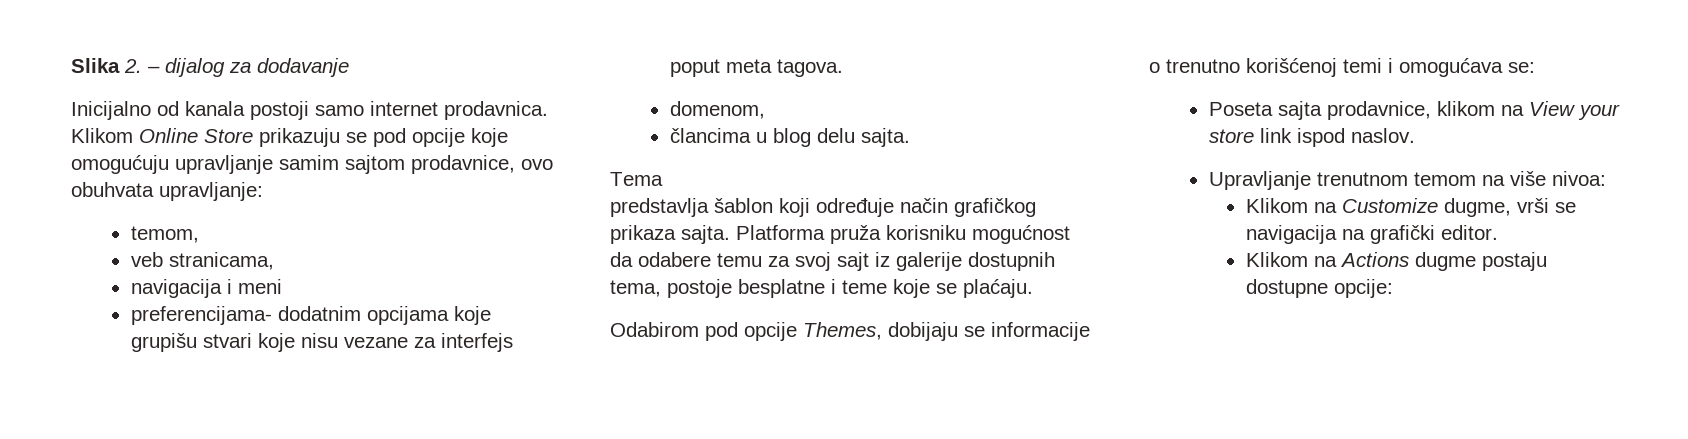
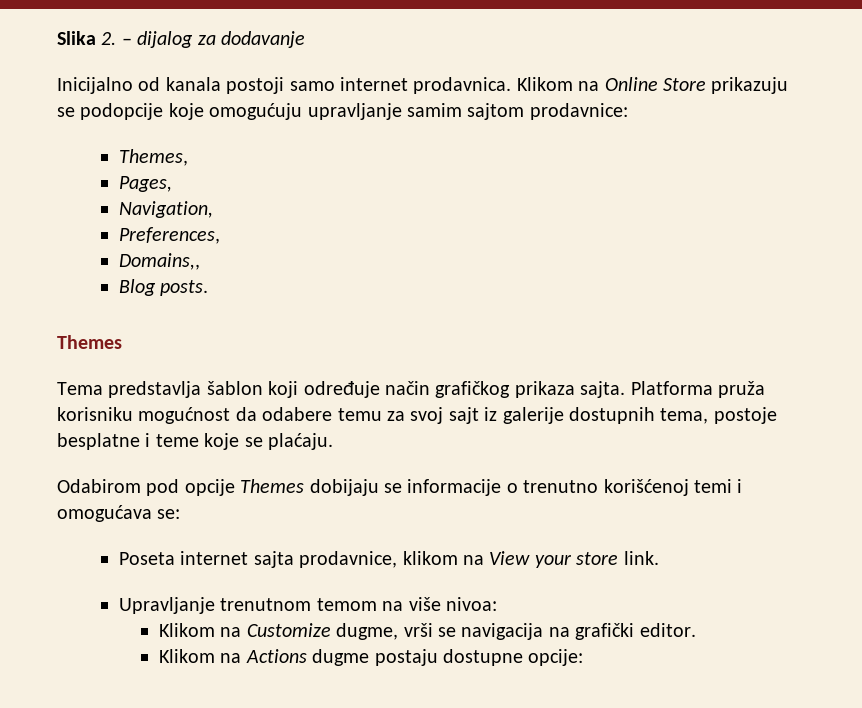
- Klikom Online Store prikazuju se pod opcije koje omogućuju upravljanje samim sajtom prodavnice, ovo obuhvata upravljanje:
- temom,
- veb stranicama,
- navigacija i meni
- preferencijama- dodatnim opcijama koje grupišu stvari koje nisu vezane za interfejs poput meta tagova.
- domenom,
- člancima u blog delu sajta.
+ Klikom na Online Store prikazuju se podopcije koje omogućuju upravljanje samim sajtom prodavnice:
+ Themes,
+ Pages,
+ Navigation,
+ Preferences,
+ Domains,,
+ Blog posts.
+ Themes
- Tema
- predstavlja šablon koji određuje način grafičkog prikaza sajta.
+ Tema predstavlja šablon koji određuje način grafičkog prikaza sajta.
- Odabirom pod opcije Themes, dobijaju se informacije o trenutno korišćenoj temi i omogućava se:
+ Odabirom pod opcije Themes dobijaju se informacije o trenutno korišćenoj temi i omogućava se:
- Poseta sajta prodavnice, klikom na View your store link ispod naslov.
+ Poseta internet sajta prodavnice, klikom na View your store link.

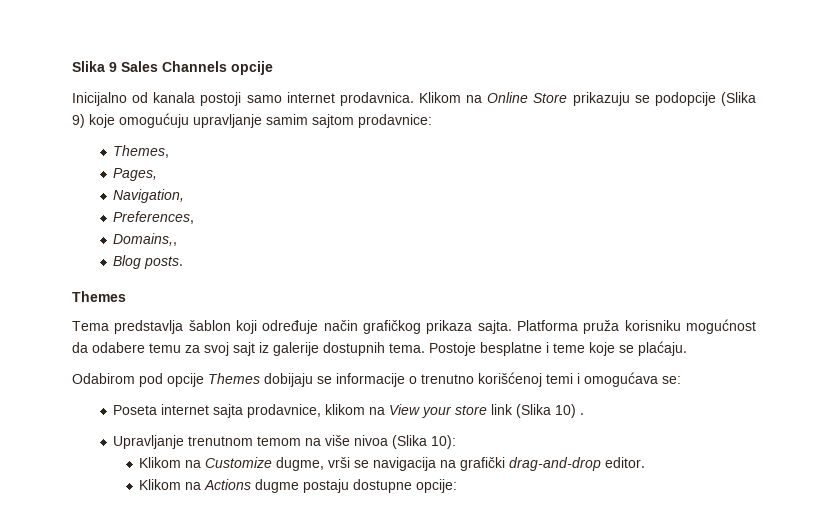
- Slika 2. – dijalog za dodavanje
+ Slika 9 Sales Channels opcije
- Klikom na Online Store prikazuju se podopcije koje omogućuju upravljanje samim sajtom prodavnice:
+ Klikom na Online Store prikazuju se podopcije (Slika 9) koje omogućuju upravljanje samim sajtom prodavnice:
- Platforma pruža korisniku mogućnost da odabere temu za svoj sajt iz galerije dostupnih tema, postoje besplatne i teme koje se plaćaju.
+ Platforma pruža korisniku mogućnost da odabere temu za svoj sajt iz galerije dostupnih tema. Postoje besplatne i teme koje se plaćaju.
- Poseta internet sajta prodavnice, klikom na View your store link.
+ Poseta internet sajta prodavnice, klikom na View your store link (Slika 10) .
- Upravljanje trenutnom temom na više nivoa:
+ Upravljanje trenutnom temom na više nivoa (Slika 10):
- Klikom na Customize dugme, vrši se navigacija na grafički editor.
+ Klikom na Customize dugme, vrši se navigacija na grafički drag-and-drop editor.

